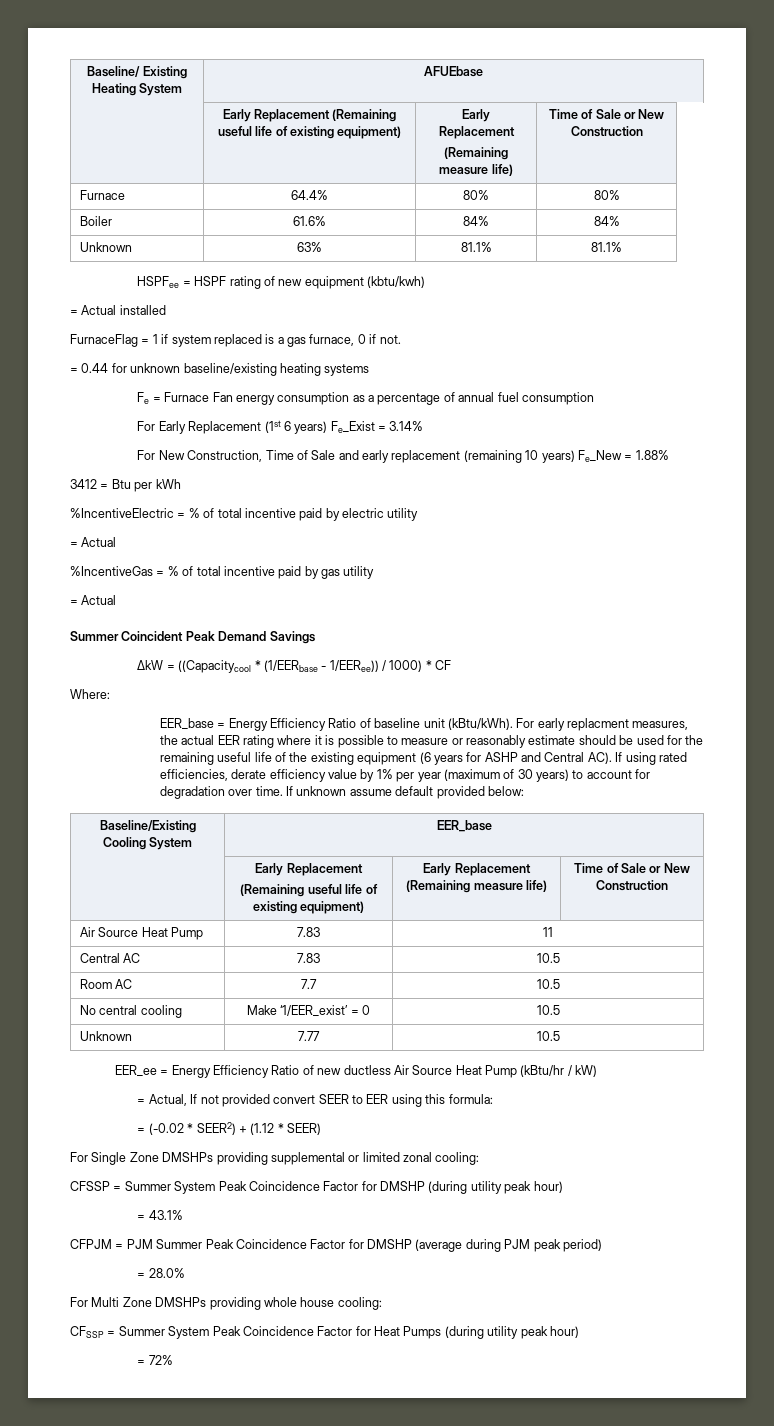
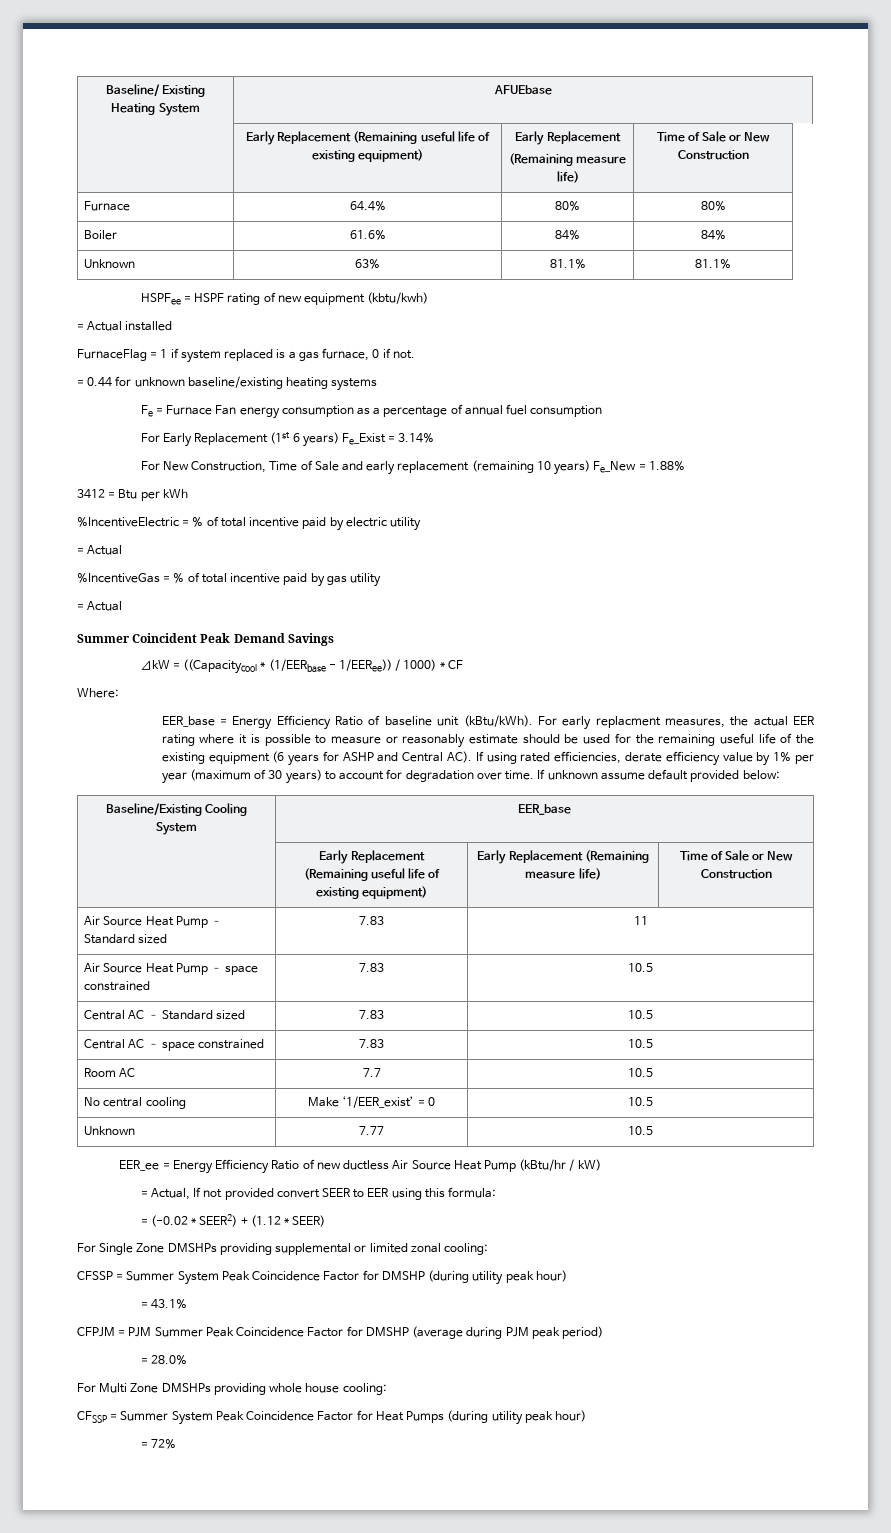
- Air Source Heat Pump | 7.83 | 11
+ Air Source Heat Pump – Standard sized | 7.83 | 11
- Central AC | 7.83 | 10.5
+ Air Source Heat Pump – space constrained | 7.83 | 10.5
+ Central AC – Standard sized | 7.83 | 10.5
+ Central AC – space constrained | 7.83 | 10.5

